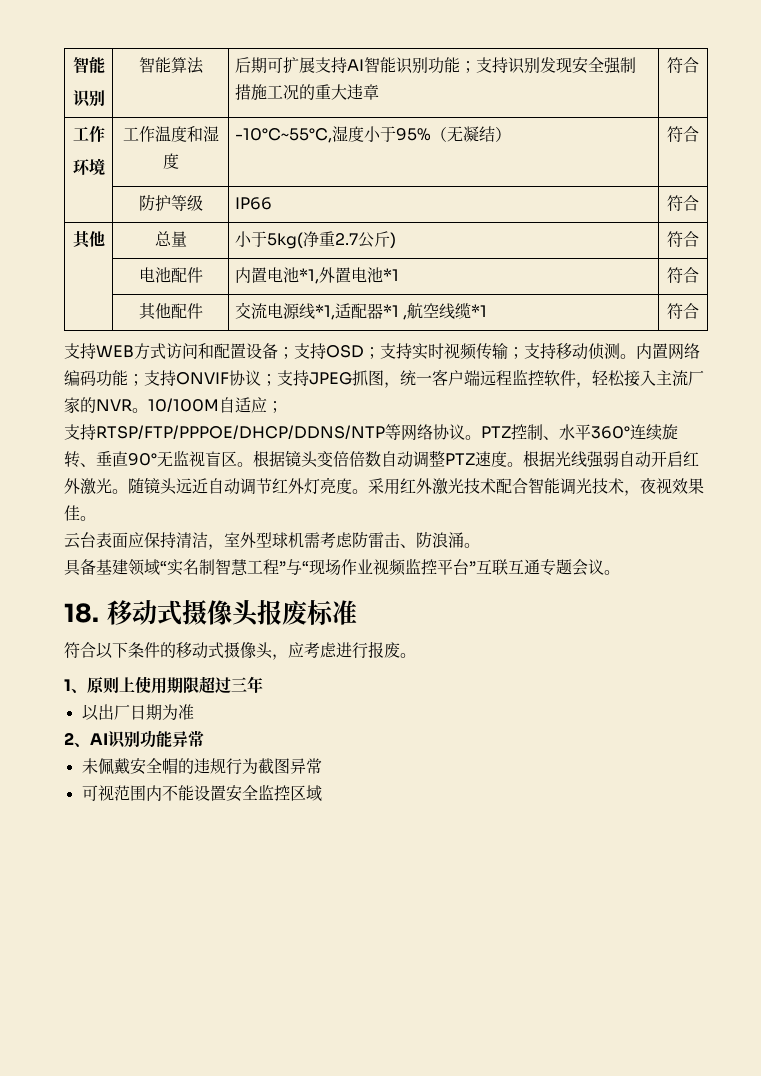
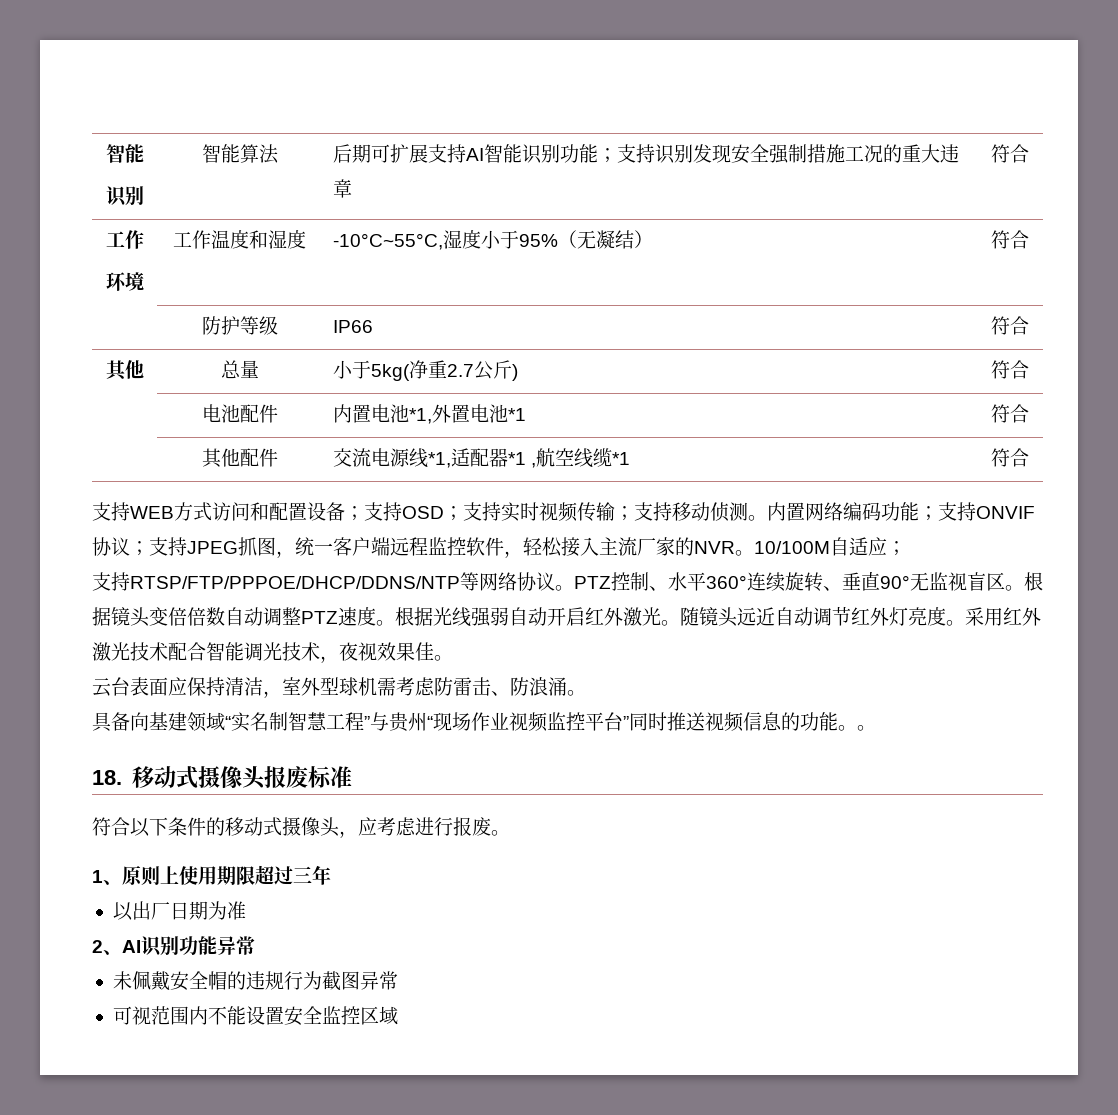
- 具备基建领域“实名制智慧工程”与“现场作业视频监控平台”互联互通专题会议。
+ 具备向基建领域“实名制智慧工程”与贵州“现场作业视频监控平台”同时推送视频信息的功能。。

